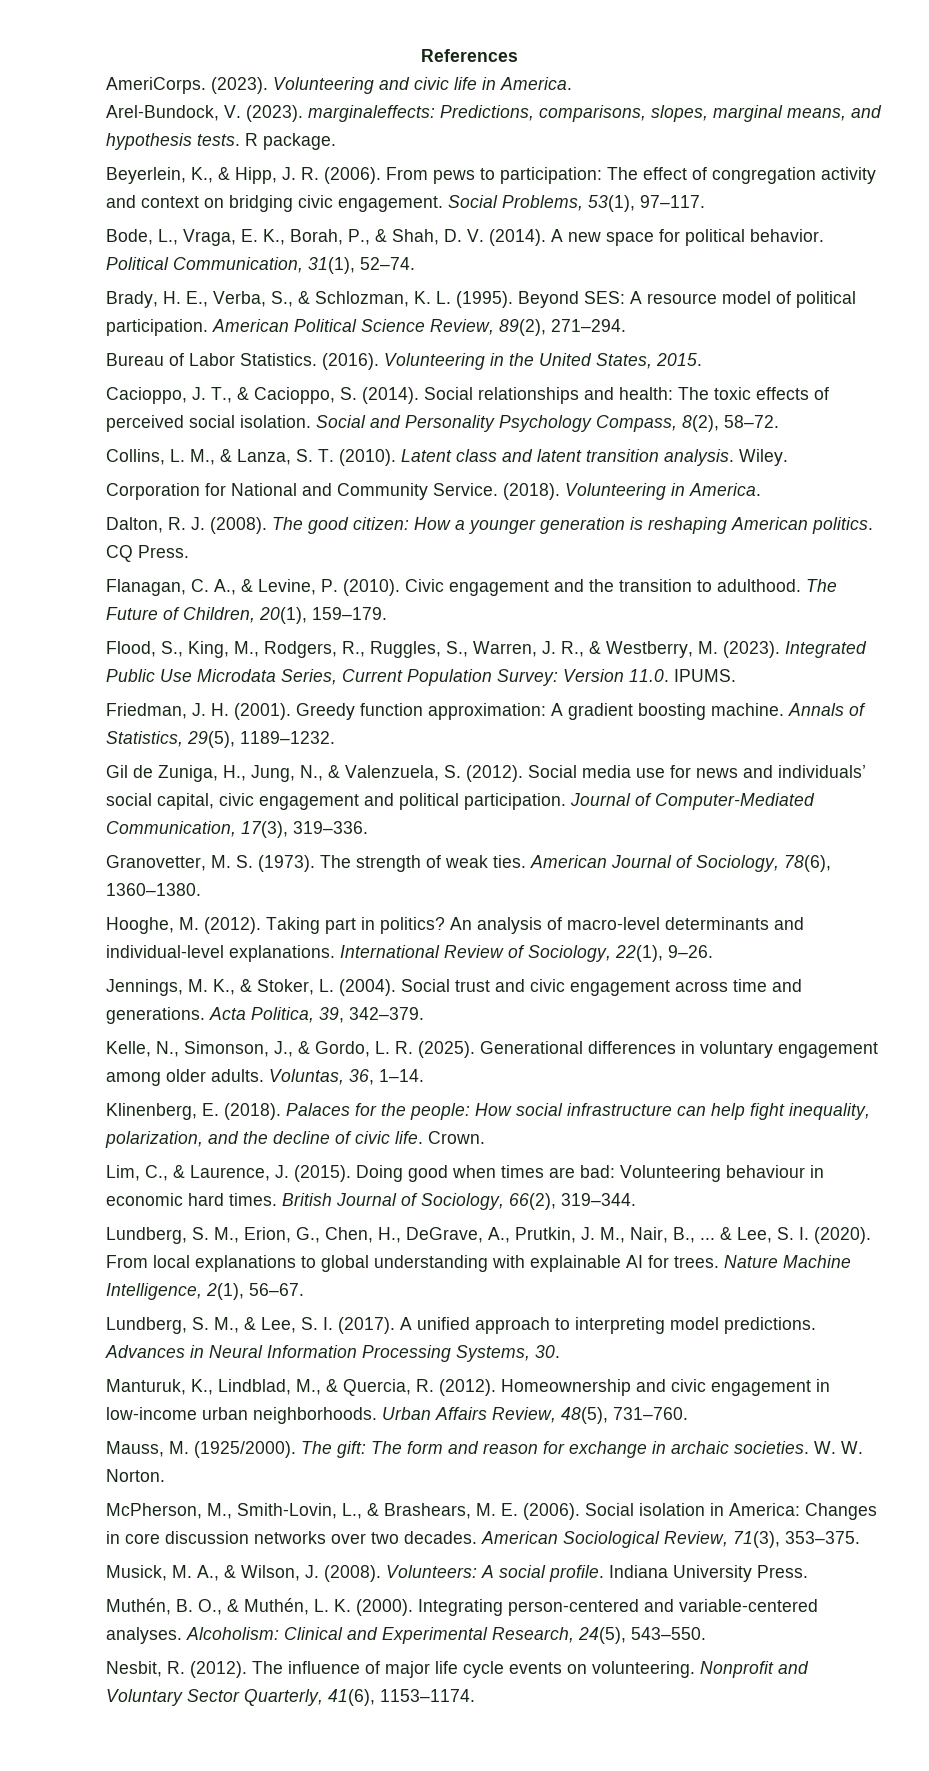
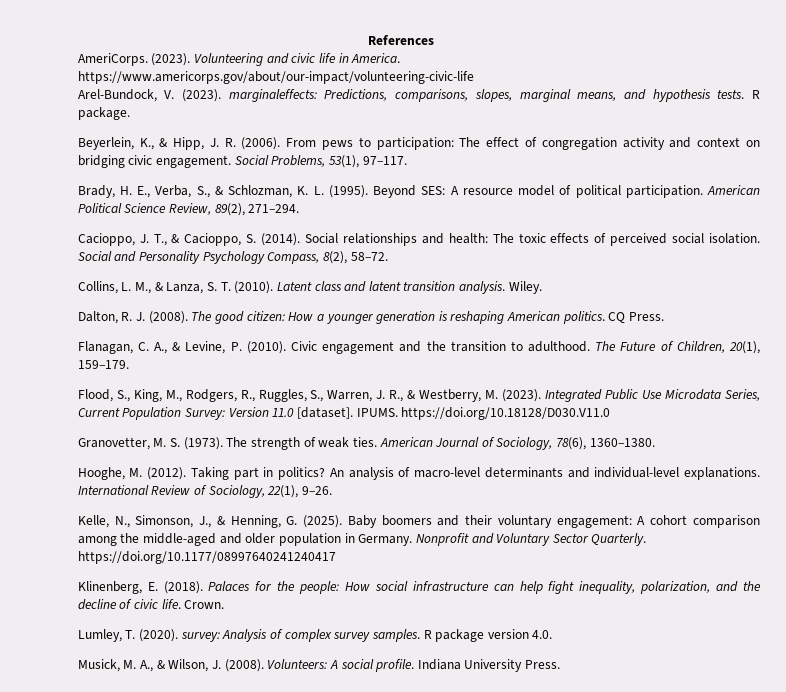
- Volunteering and civic life in America.
+ Volunteering and civic life in America. https://www.americorps.gov/about/our-impact/volunteering-civic-life
- Bode, L., Vraga, E. K., Borah, P., & Shah, D. V. (2014). A new space for political behavior. Political Communication, 31(1), 52–74.
- Bureau of Labor Statistics. (2016). Volunteering in the United States, 2015.
- Corporation for National and Community Service. (2018). Volunteering in America.
- Integrated Public Use Microdata Series, Current Population Survey: Version 11.0. IPUMS.
- Friedman, J. H. (2001). Greedy function approximation: A gradient boosting machine. Annals of Statistics, 29(5), 1189–1232.
- Gil de Zuniga, H., Jung, N., & Valenzuela, S. (2012). Social media use for news and individuals’ social capital, civic engagement and political participation. Journal of Computer-Mediated Communication, 17(3), 319–336.
+ Integrated Public Use Microdata Series, Current Population Survey: Version 11.0 [dataset]. IPUMS. https://doi.org/10.18128/D030.V11.0
- Jennings, M. K., & Stoker, L. (2004). Social trust and civic engagement across time and generations. Acta Politica, 39, 342–379.
- Kelle, N., Simonson, J., & Gordo, L. R. (2025). Generational differences in voluntary engagement among older adults. Voluntas, 36, 1–14.
+ Kelle, N., Simonson, J., & Henning, G. (2025). Baby boomers and their voluntary engagement: A cohort comparison among the middle-aged and older population in Germany. Nonprofit and Voluntary Sector Quarterly. https://doi.org/10.1177/08997640241240417
- Lim, C., & Laurence, J. (2015). Doing good when times are bad: Volunteering behaviour in economic hard times. British Journal of Sociology, 66(2), 319–344.
- Lundberg, S. M., Erion, G., Chen, H., DeGrave, A., Prutkin, J. M., Nair, B., ... & Lee, S. I. (2020). From local explanations to global understanding with explainable AI for trees. Nature Machine Intelligence, 2(1), 56–67.
- Lundberg, S. M., & Lee, S. I. (2017). A unified approach to interpreting model predictions. Advances in Neural Information Processing Systems, 30.
- Manturuk, K., Lindblad, M., & Quercia, R. (2012). Homeownership and civic engagement in low-income urban neighborhoods. Urban Affairs Review, 48(5), 731–760.
- Mauss, M. (1925/2000). The gift: The form and reason for exchange in archaic societies. W. W. Norton.
- McPherson, M., Smith-Lovin, L., & Brashears, M. E. (2006). Social isolation in America: Changes in core discussion networks over two decades. American Sociological Review, 71(3), 353–375.
+ Lumley, T. (2020). survey: Analysis of complex survey samples. R package version 4.0.
- Muthén, B. O., & Muthén, L. K. (2000). Integrating person-centered and variable-centered analyses. Alcoholism: Clinical and Experimental Research, 24(5), 543–550.
- Nesbit, R. (2012). The influence of major life cycle events on volunteering. Nonprofit and Voluntary Sector Quarterly, 41(6), 1153–1174.

